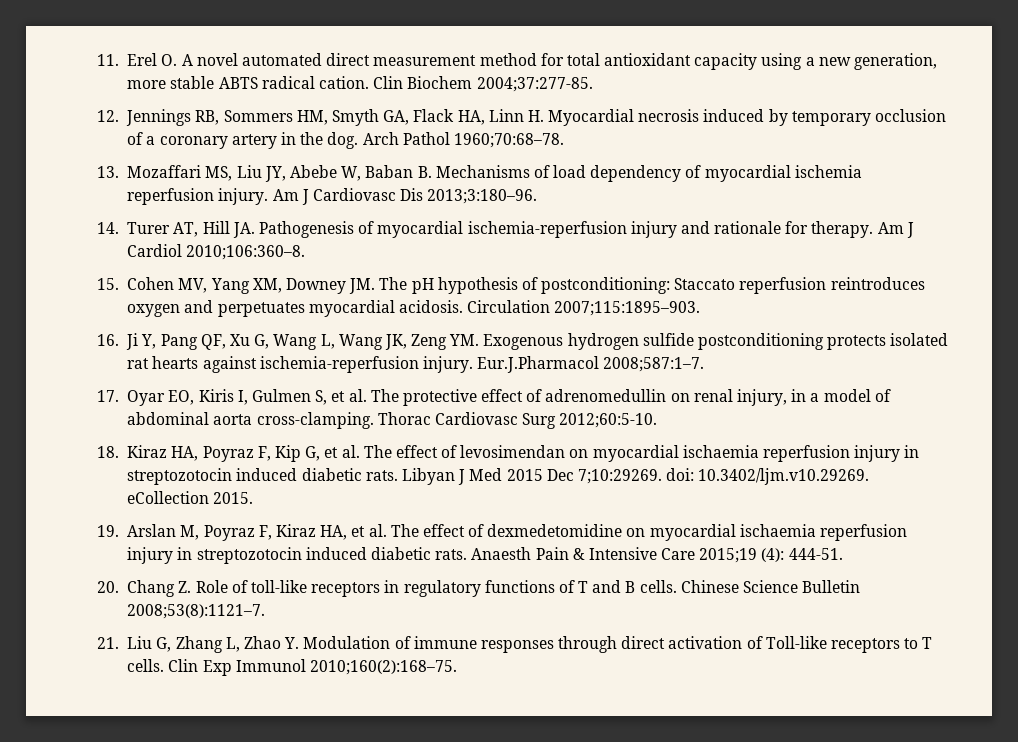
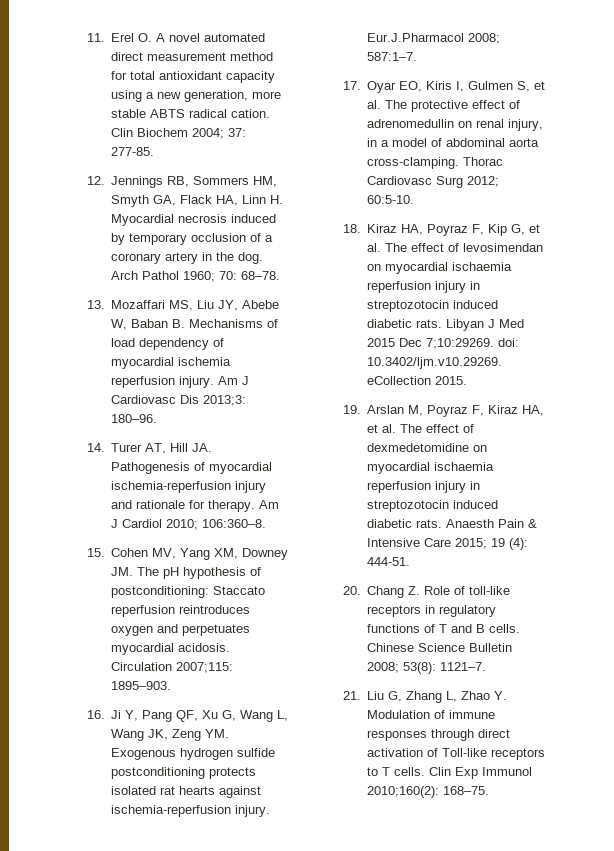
- Clin Biochem 2004;37:277-85.
+ Clin Biochem 2004; 37: 277-85.
- Arch Pathol 1960;70:68–78.
+ Arch Pathol 1960; 70: 68–78.
- Am J Cardiovasc Dis 2013;3:180–96.
+ Am J Cardiovasc Dis 2013;3: 180–96.
- Am J Cardiol 2010;106:360–8.
+ Am J Cardiol 2010; 106:360–8.
- Circulation 2007;115:1895–903.
+ Circulation 2007;115: 1895–903.
- Eur.J.Pharmacol 2008;587:1–7.
+ Eur.J.Pharmacol 2008; 587:1–7.
- Thorac Cardiovasc Surg 2012;60:5-10.
+ Thorac Cardiovasc Surg 2012; 60:5-10.
- Anaesth Pain & Intensive Care 2015;19 (4): 444-51.
+ Anaesth Pain & Intensive Care 2015; 19 (4): 444-51.
- Chinese Science Bulletin 2008;53(8):1121–7.
+ Chinese Science Bulletin 2008; 53(8): 1121–7.
- Clin Exp Immunol 2010;160(2):168–75.
+ Clin Exp Immunol 2010;160(2): 168–75.

